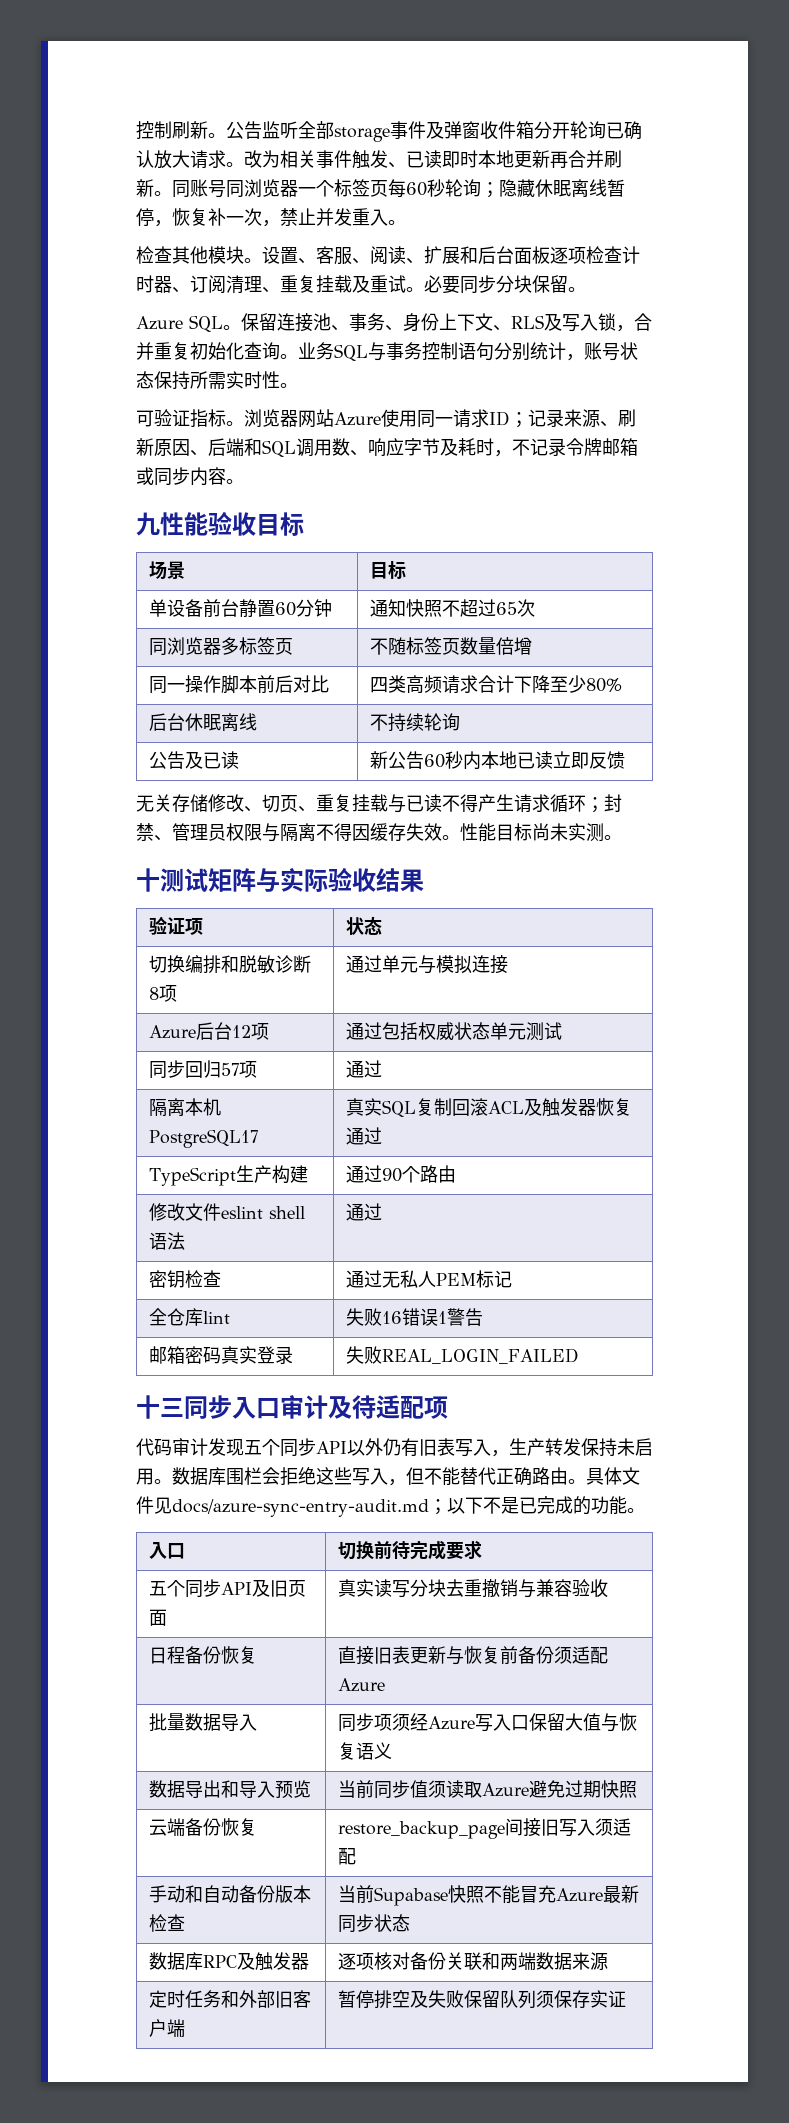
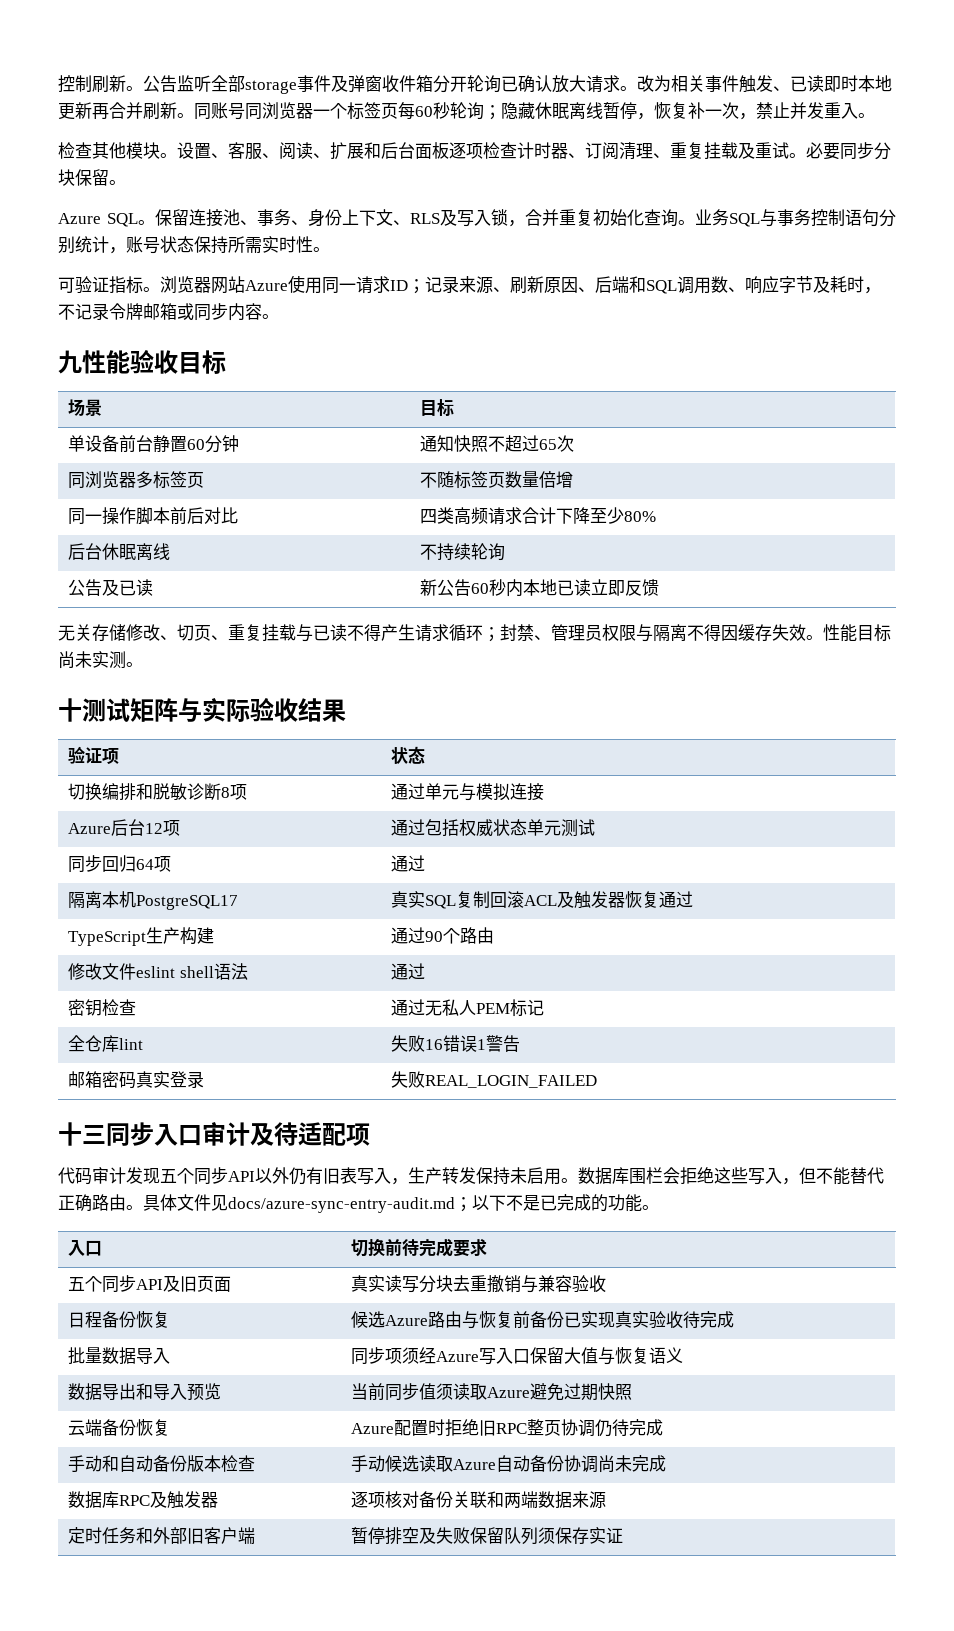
- 同步回归57项 | 通过
+ 同步回归64项 | 通过
- 日程备份恢复 | 直接旧表更新与恢复前备份须适配Azure
+ 日程备份恢复 | 候选Azure路由与恢复前备份已实现真实验收待完成
- 云端备份恢复 | restore_backup_page间接旧写入须适配
+ 云端备份恢复 | Azure配置时拒绝旧RPC整页协调仍待完成
- 手动和自动备份版本检查 | 当前Supabase快照不能冒充Azure最新同步状态
+ 手动和自动备份版本检查 | 手动候选读取Azure自动备份协调尚未完成

